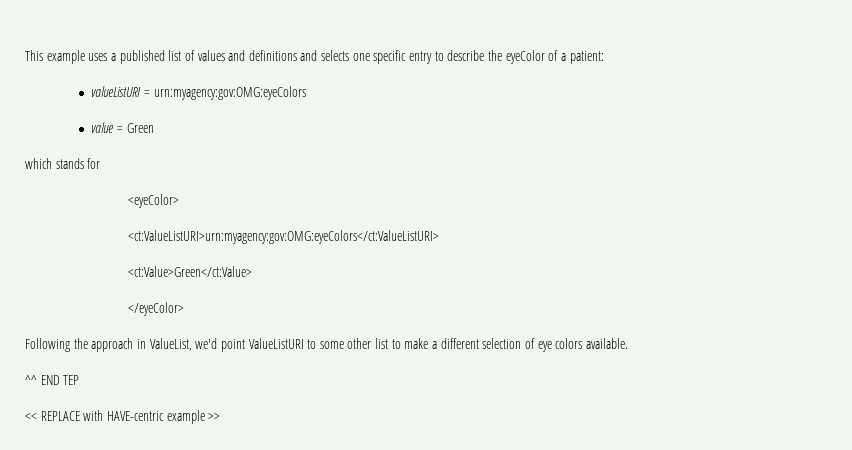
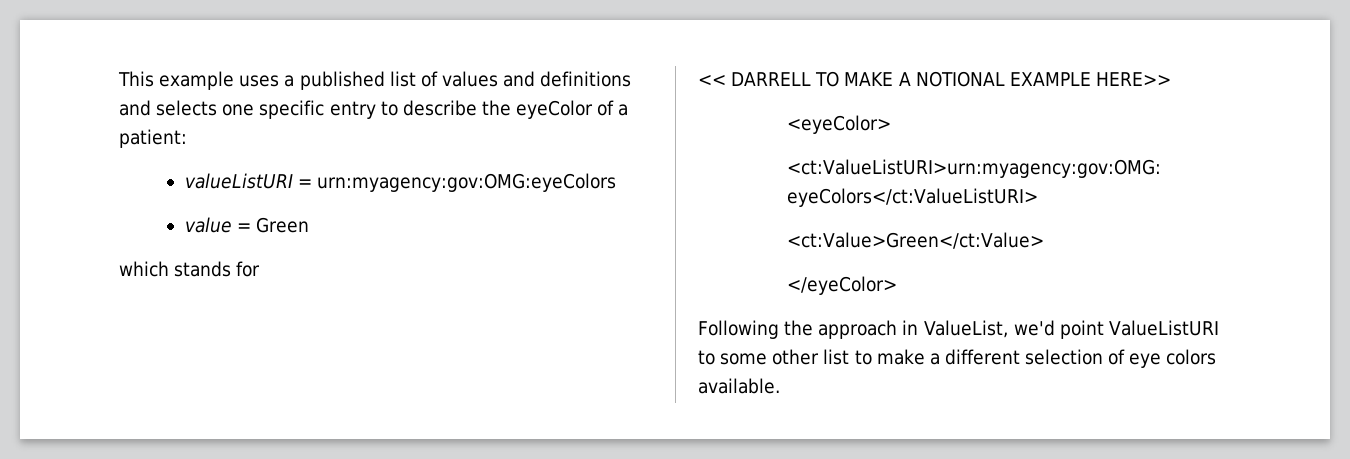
+ << DARRELL TO MAKE A NOTIONAL EXAMPLE HERE>>
- ^^ END TEP
- << REPLACE with HAVE-centric example >>

